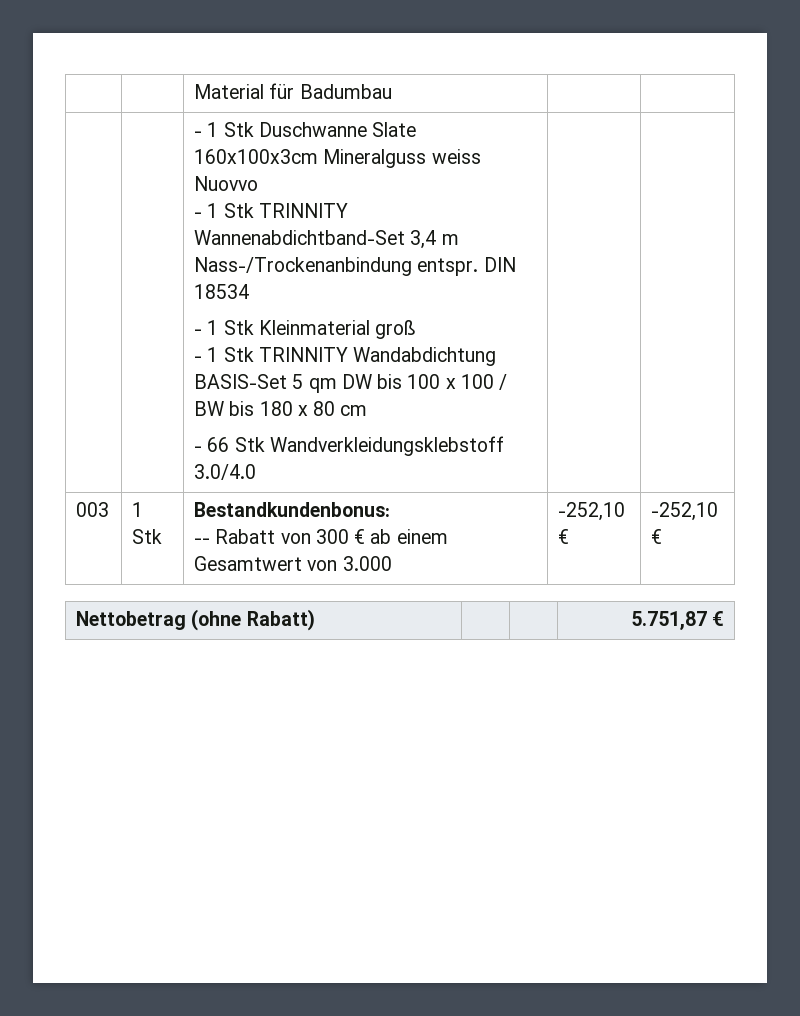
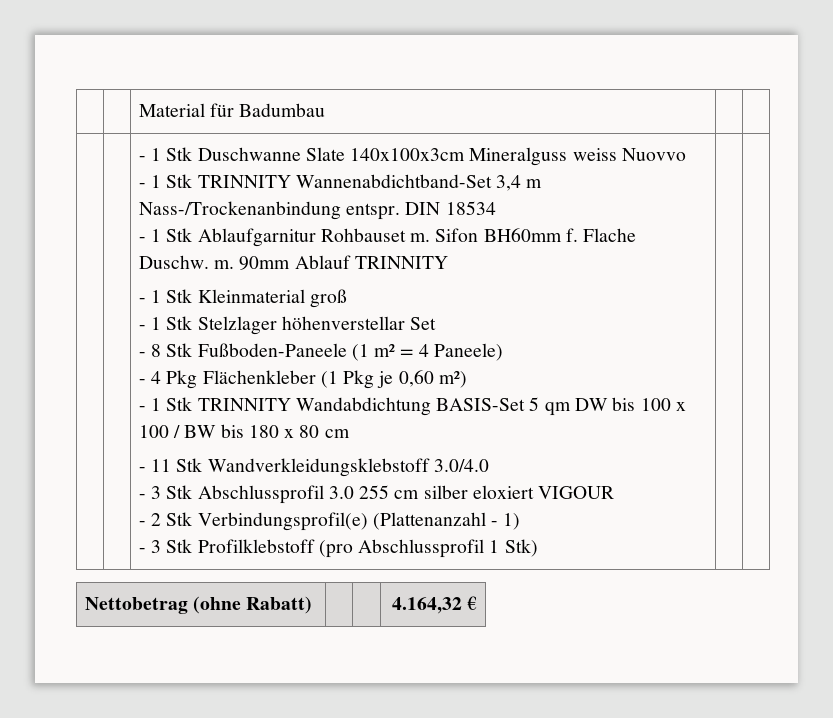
- - 1 Stk Duschwanne Slate 160x100x3cm Mineralguss weiss Nuovvo
+ - 1 Stk Duschwanne Slate 140x100x3cm Mineralguss weiss Nuovvo
+ - 1 Stk Ablaufgarnitur Rohbauset m. Sifon BH60mm f. Flache Duschw. m. 90mm Ablauf TRINNITY
+ - 1 Stk Stelzlager höhenverstellar Set
+ - 8 Stk Fußboden-Paneele (1 m² = 4 Paneele)
+ - 4 Pkg Flächenkleber (1 Pkg je 0,60 m²)
- - 66 Stk Wandverkleidungsklebstoff 3.0/4.0
+ - 11 Stk Wandverkleidungsklebstoff 3.0/4.0
- 003 | 1 Stk | Bestandkundenbonus:
- -- Rabatt von 300 € ab einem Gesamtwert von 3.000 | -252,10 € | -252,10 €
+ - 3 Stk Abschlussprofil 3.0 255 cm silber eloxiert VIGOUR
+ - 2 Stk Verbindungsprofil(e) (Plattenanzahl - 1)
+ - 3 Stk Profilklebstoff (pro Abschlussprofil 1 Stk)
- Nettobetrag (ohne Rabatt) | | | 5.751,87 €
+ Nettobetrag (ohne Rabatt) | | | 4.164,32 €

